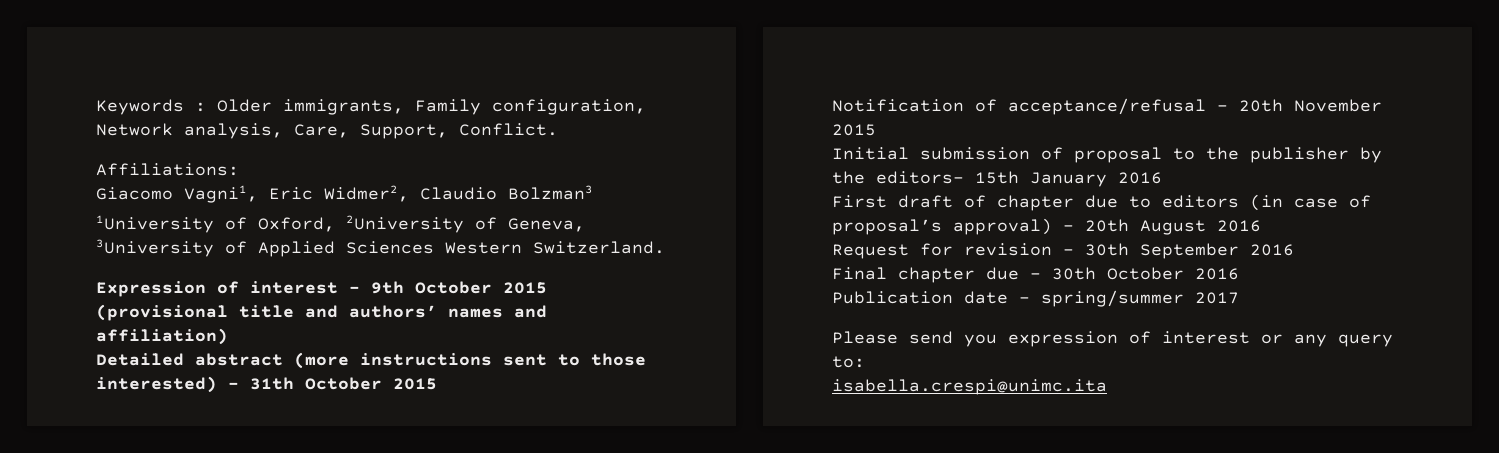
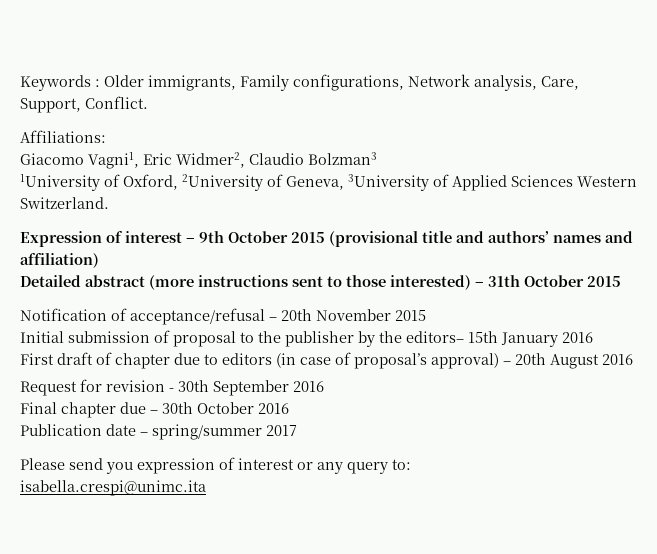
- Keywords : Older immigrants, Family configuration, Network analysis, Care, Support, Conflict.
+ Keywords : Older immigrants, Family configurations, Network analysis, Care, Support, Conflict.

